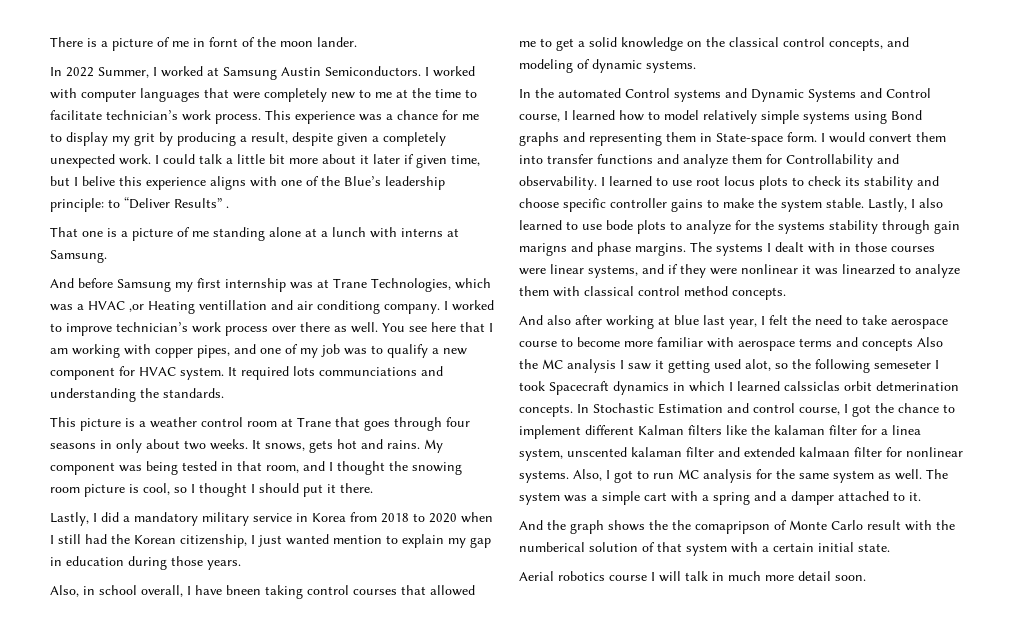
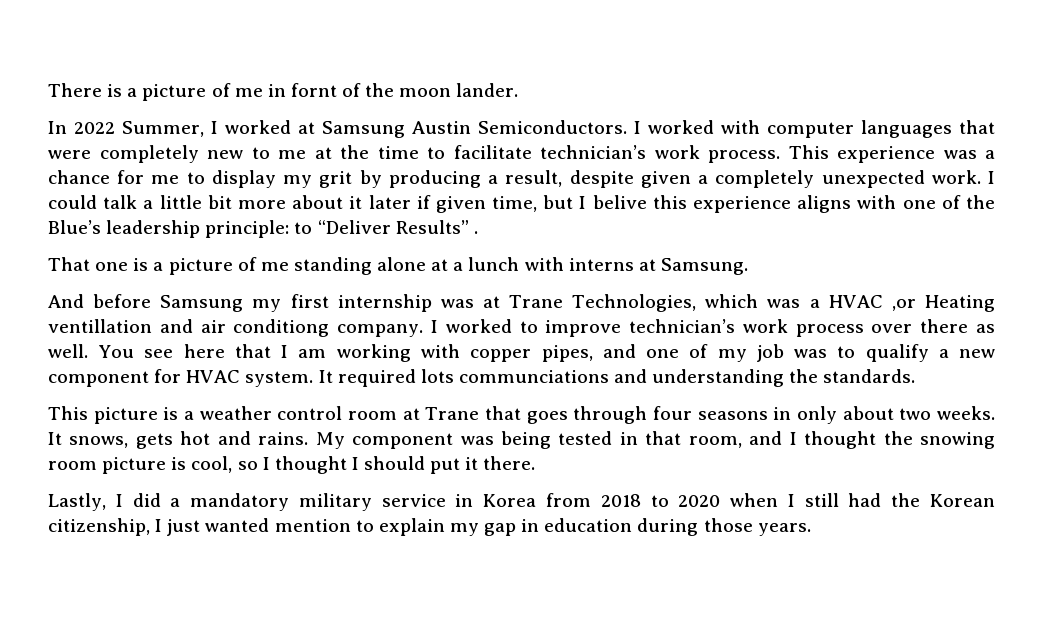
- Also, in school overall, I have bneen taking control courses that allowed me to get a solid knowledge on the classical control concepts, and modeling of dynamic systems.
- In the automated Control systems and Dynamic Systems and Control course, I learned how to model relatively simple systems using Bond graphs and representing them in State-space form. I would convert them into transfer functions and analyze them for Controllability and observability. I learned to use root locus plots to check its stability and choose specific controller gains to make the system stable. Lastly, I also learned to use bode plots to analyze for the systems stability through gain marigns and phase margins. The systems I dealt with in those courses were linear systems, and if they were nonlinear it was linearzed to analyze them with classical control method concepts.
- And also after working at blue last year, I felt the need to take aerospace course to become more familiar with aerospace terms and concepts Also the MC analysis I saw it getting used alot, so the following semeseter I took Spacecraft dynamics in which I learned calssiclas orbit detmerination concepts. In Stochastic Estimation and control course, I got the chance to implement different Kalman filters like the kalaman filter for a linea system, unscented kalaman filter and extended kalmaan filter for nonlinear systems. Also, I got to run MC analysis for the same system as well. The system was a simple cart with a spring and a damper attached to it.
- And the graph shows the the comapripson of Monte Carlo result with the numberical solution of that system with a certain initial state.
- Aerial robotics course I will talk in much more detail soon.

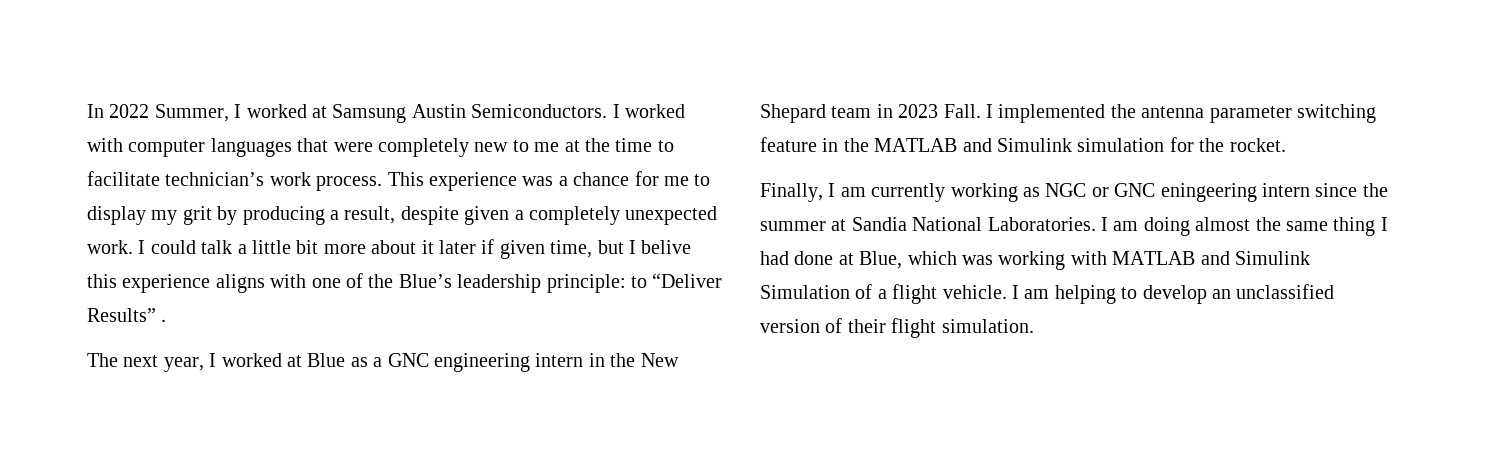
- There is a picture of me in fornt of the moon lander.
- That one is a picture of me standing alone at a lunch with interns at Samsung.
- And before Samsung my first internship was at Trane Technologies, which was a HVAC ,or Heating ventillation and air conditiong company. I worked to improve technician’s work process over there as well. You see here that I am working with copper pipes, and one of my job was to qualify a new component for HVAC system. It required lots communciations and understanding the standards.
- This picture is a weather control room at Trane that goes through four seasons in only about two weeks. It snows, gets hot and rains. My component was being tested in that room, and I thought the snowing room picture is cool, so I thought I should put it there.
- Lastly, I did a mandatory military service in Korea from 2018 to 2020 when I still had the Korean citizenship, I just wanted mention to explain my gap in education during those years.
+ The next year, I worked at Blue as a GNC engineering intern in the New Shepard team in 2023 Fall. I implemented the antenna parameter switching feature in the MATLAB and Simulink simulation for the rocket.
+ Finally, I am currently working as NGC or GNC eningeering intern since the summer at Sandia National Laboratories. I am doing almost the same thing I had done at Blue, which was working with MATLAB and Simulink Simulation of a flight vehicle. I am helping to develop an unclassified version of their flight simulation.

